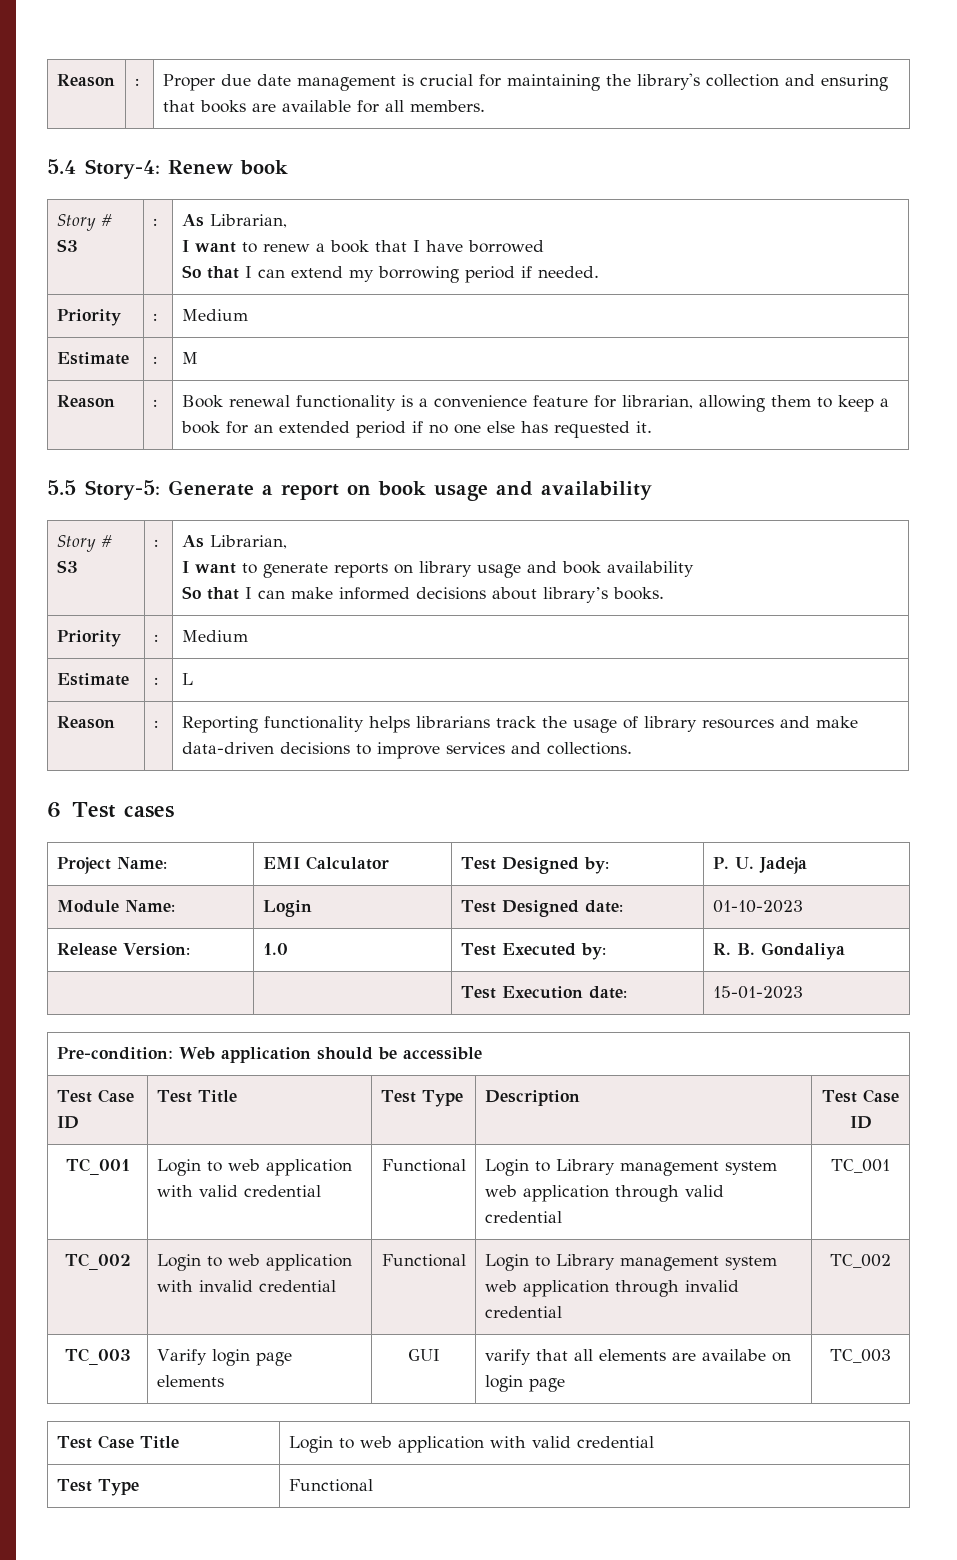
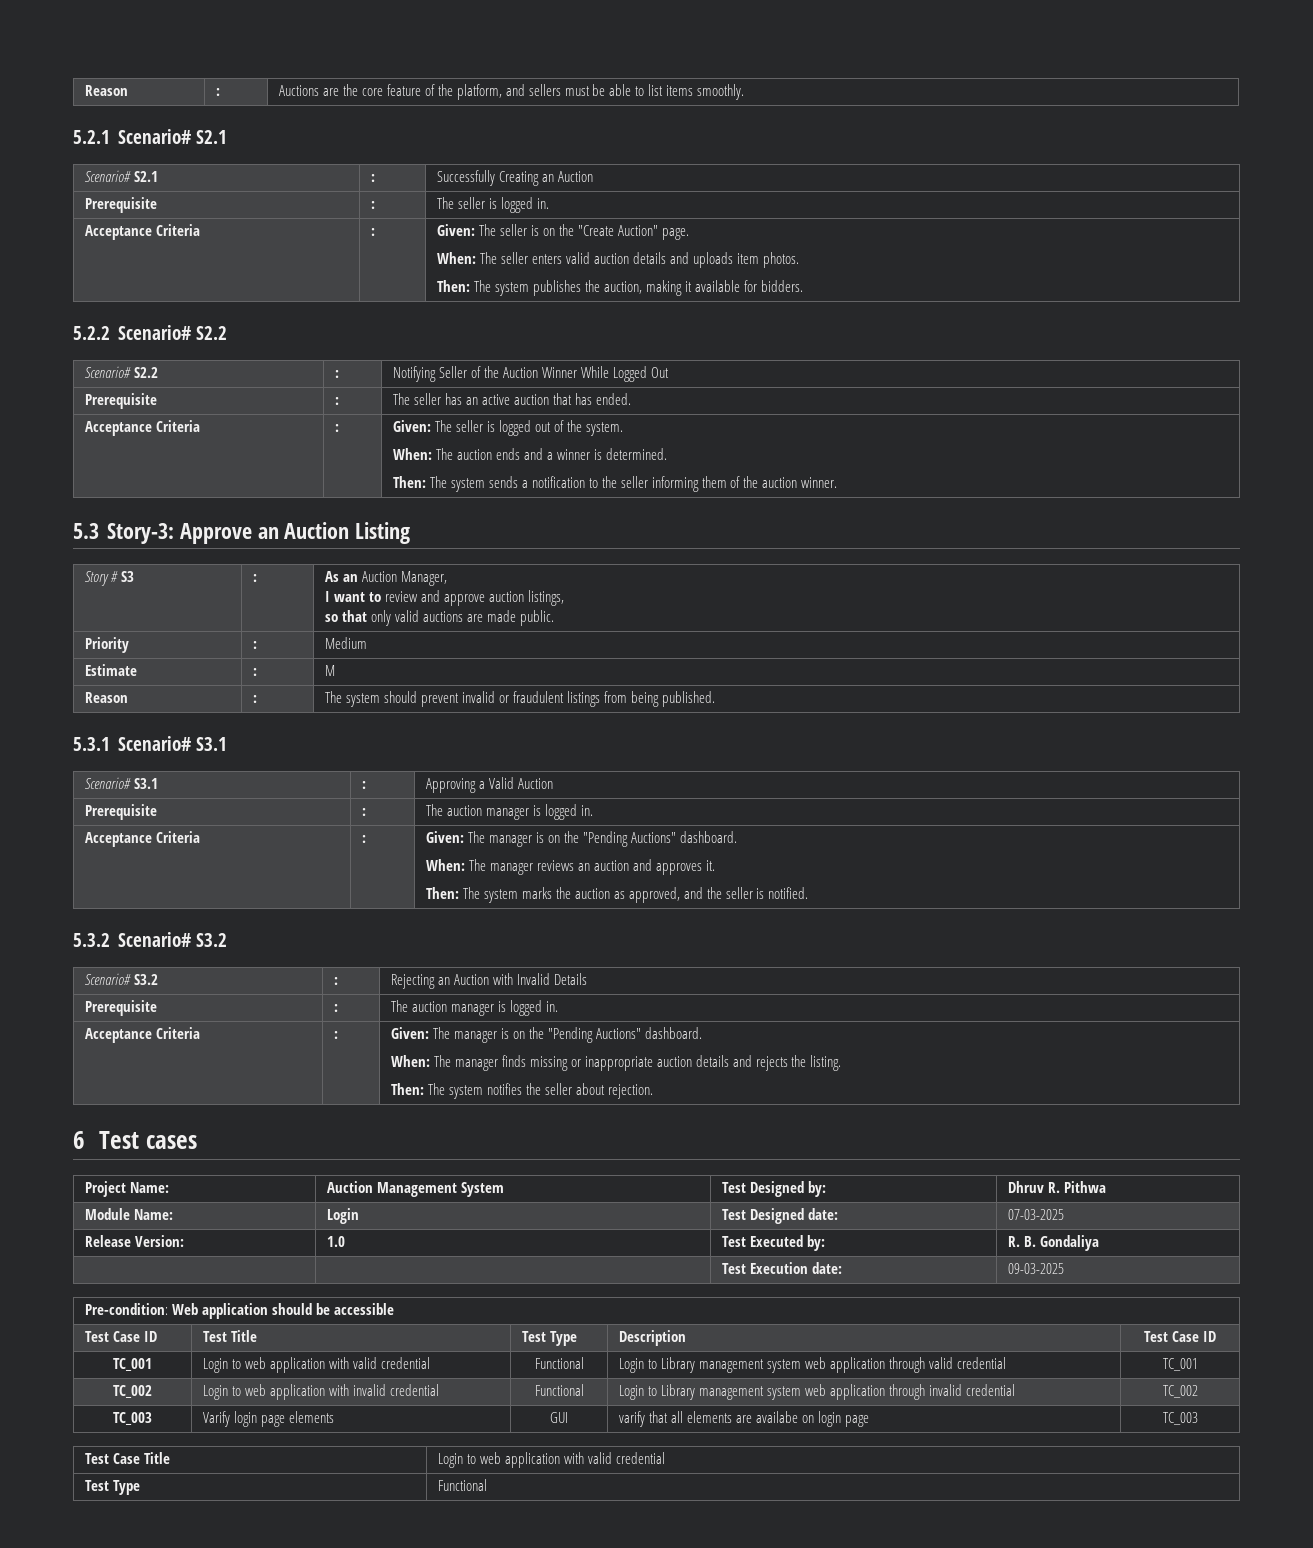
- Reason | : | Proper due date management is crucial for maintaining the library's collection and ensuring that books are available for all members.
- 5.4 Story-4: Renew book
- Story # S3 | : | As Librarian,
- I want to renew a book that I have borrowed
- So that I can extend my borrowing period if needed.
+ Reason | : | Auctions are the core feature of the platform, and sellers must be able to list items smoothly.
+ 5.2.1 Scenario# S2.1
+ Scenario# S2.1 | : | Successfully Creating an Auction
+ Prerequisite | : | The seller is logged in.
+ Acceptance Criteria | : | Given: The seller is on the "Create Auction" page.
+ When: The seller enters valid auction details and uploads item photos.
+ Then: The system publishes the auction, making it available for bidders.
+ 5.2.2 Scenario# S2.2
+ Scenario# S2.2 | : | Notifying Seller of the Auction Winner While Logged Out
+ Prerequisite | : | The seller has an active auction that has ended.
+ Acceptance Criteria | : | Given: The seller is logged out of the system.
+ When: The auction ends and a winner is determined.
+ Then: The system sends a notification to the seller informing them of the auction winner.
+ 5.3 Story-3: Approve an Auction Listing
+ Story # S3 | : | As an Auction Manager,
+ I want to review and approve auction listings,
+ so that only valid auctions are made public.
- Reason | : | Book renewal functionality is a convenience feature for librarian, allowing them to keep a book for an extended period if no one else has requested it.
- 5.5 Story-5: Generate a report on book usage and availability
- Story # S3 | : | As Librarian,
- I want to generate reports on library usage and book availability
- So that I can make informed decisions about library’s books.
- Priority | : | Medium
- Estimate | : | L
- Reason | : | Reporting functionality helps librarians track the usage of library resources and make data-driven decisions to improve services and collections.
+ Reason | : | The system should prevent invalid or fraudulent listings from being published.
+ 5.3.1 Scenario# S3.1
+ Scenario# S3.1 | : | Approving a Valid Auction
+ Prerequisite | : | The auction manager is logged in.
+ Acceptance Criteria | : | Given: The manager is on the "Pending Auctions" dashboard.
+ When: The manager reviews an auction and approves it.
+ Then: The system marks the auction as approved, and the seller is notified.
+ 5.3.2 Scenario# S3.2
+ Scenario# S3.2 | : | Rejecting an Auction with Invalid Details
+ Prerequisite | : | The auction manager is logged in.
+ Acceptance Criteria | : | Given: The manager is on the "Pending Auctions" dashboard.
+ When: The manager finds missing or inappropriate auction details and rejects the listing.
+ Then: The system notifies the seller about rejection.
- Project Name: | EMI Calculator | Test Designed by: | P. U. Jadeja
+ Project Name: | Auction Management System | Test Designed by: | Dhruv R. Pithwa
- Module Name: | Login | Test Designed date: | 01-10-2023
+ Module Name: | Login | Test Designed date: | 07-03-2025
- | | Test Execution date: | 15-01-2023
+ | | Test Execution date: | 09-03-2025

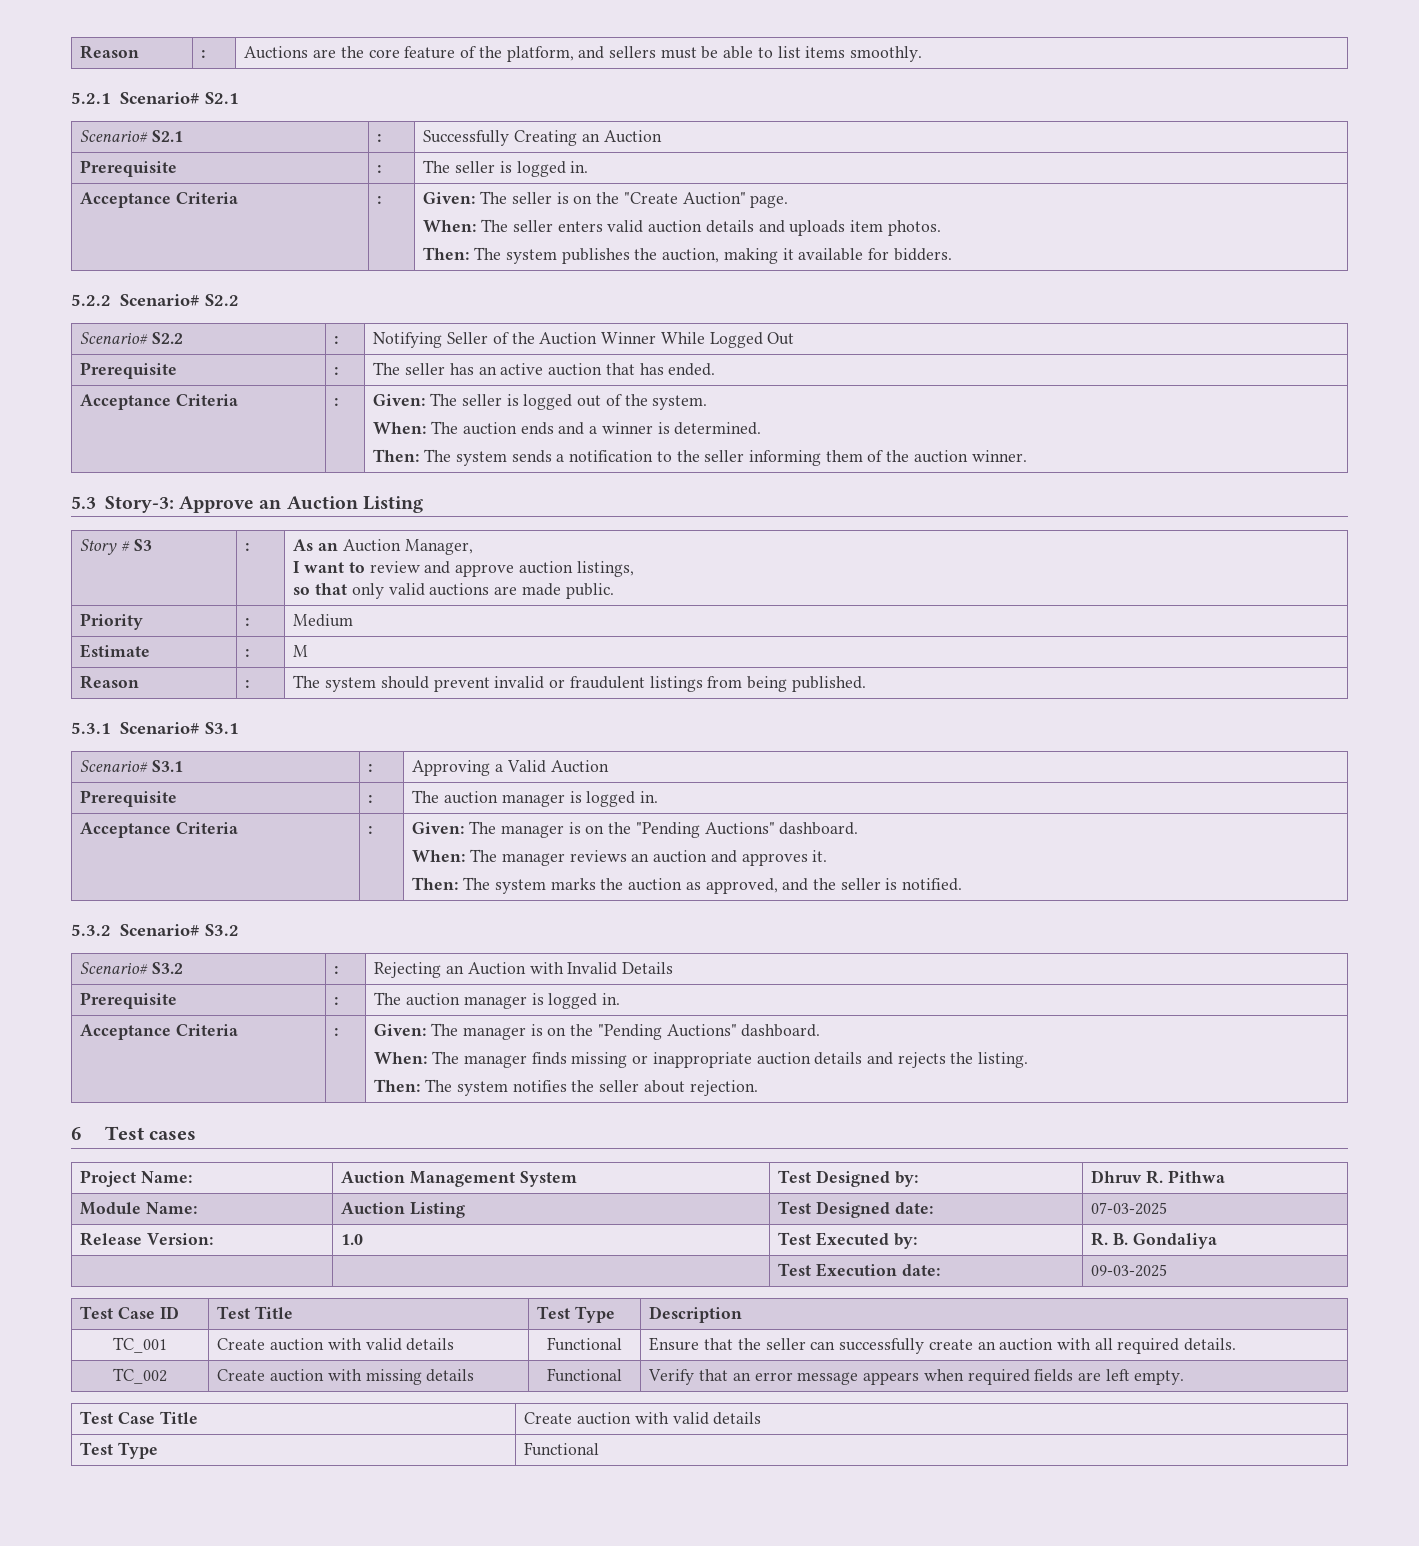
- Module Name: | Login | Test Designed date: | 07-03-2025
+ Module Name: | Auction Listing | Test Designed date: | 07-03-2025
- Pre-condition: Web application should be accessible
- Test Case ID | Test Title | Test Type | Description | Test Case ID
- TC_001 | Login to web application with valid credential | Functional | Login to Library management system web application through valid credential | TC_001
- TC_002 | Login to web application with invalid credential | Functional | Login to Library management system web application through invalid credential | TC_002
- TC_003 | Varify login page elements | GUI | varify that all elements are availabe on login page | TC_003
+ Test Case ID | Test Title | Test Type | Description
+ TC_001 | Create auction with valid details | Functional | Ensure that the seller can successfully create an auction with all required details.
+ TC_002 | Create auction with missing details | Functional | Verify that an error message appears when required fields are left empty.
- Test Case Title | Login to web application with valid credential
+ Test Case Title | Create auction with valid details

